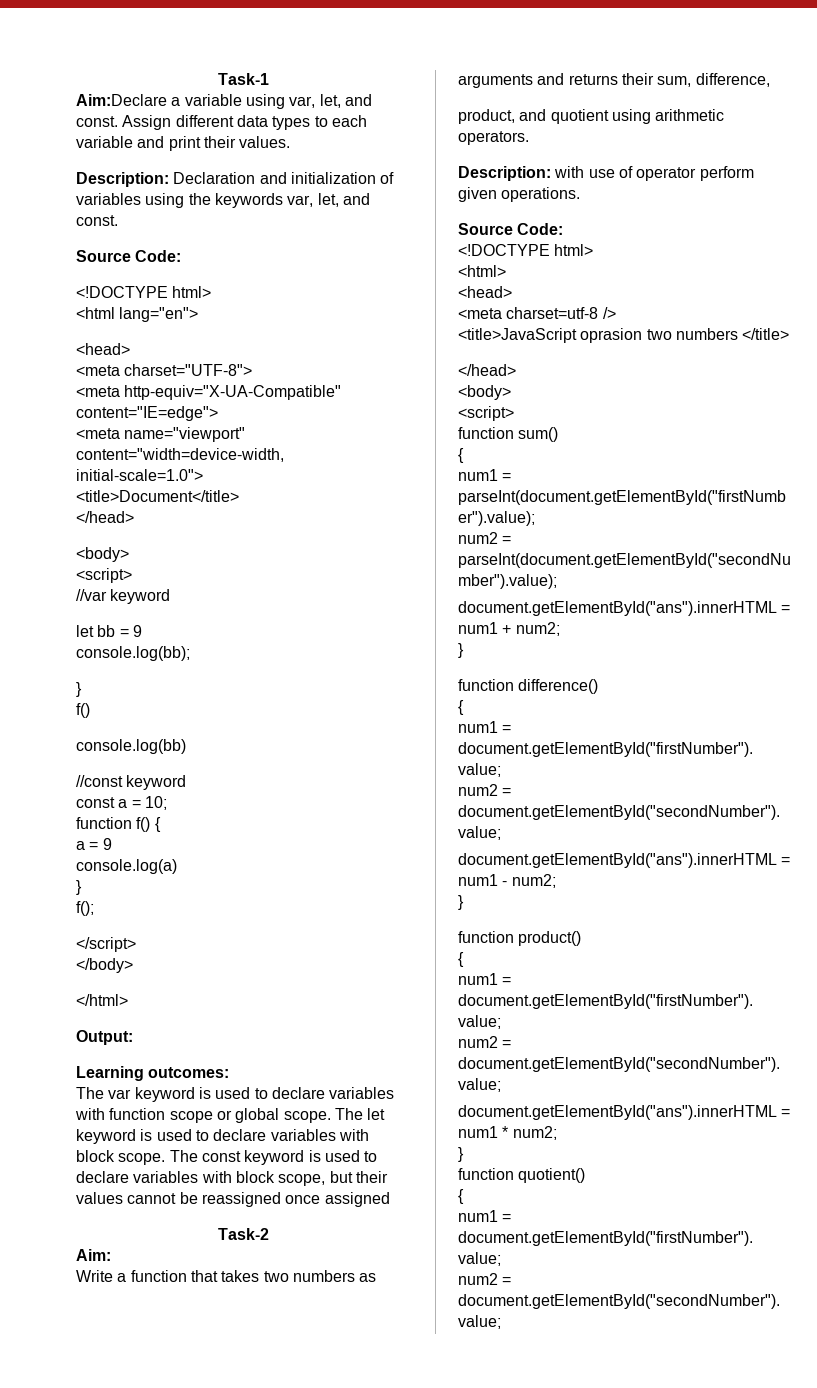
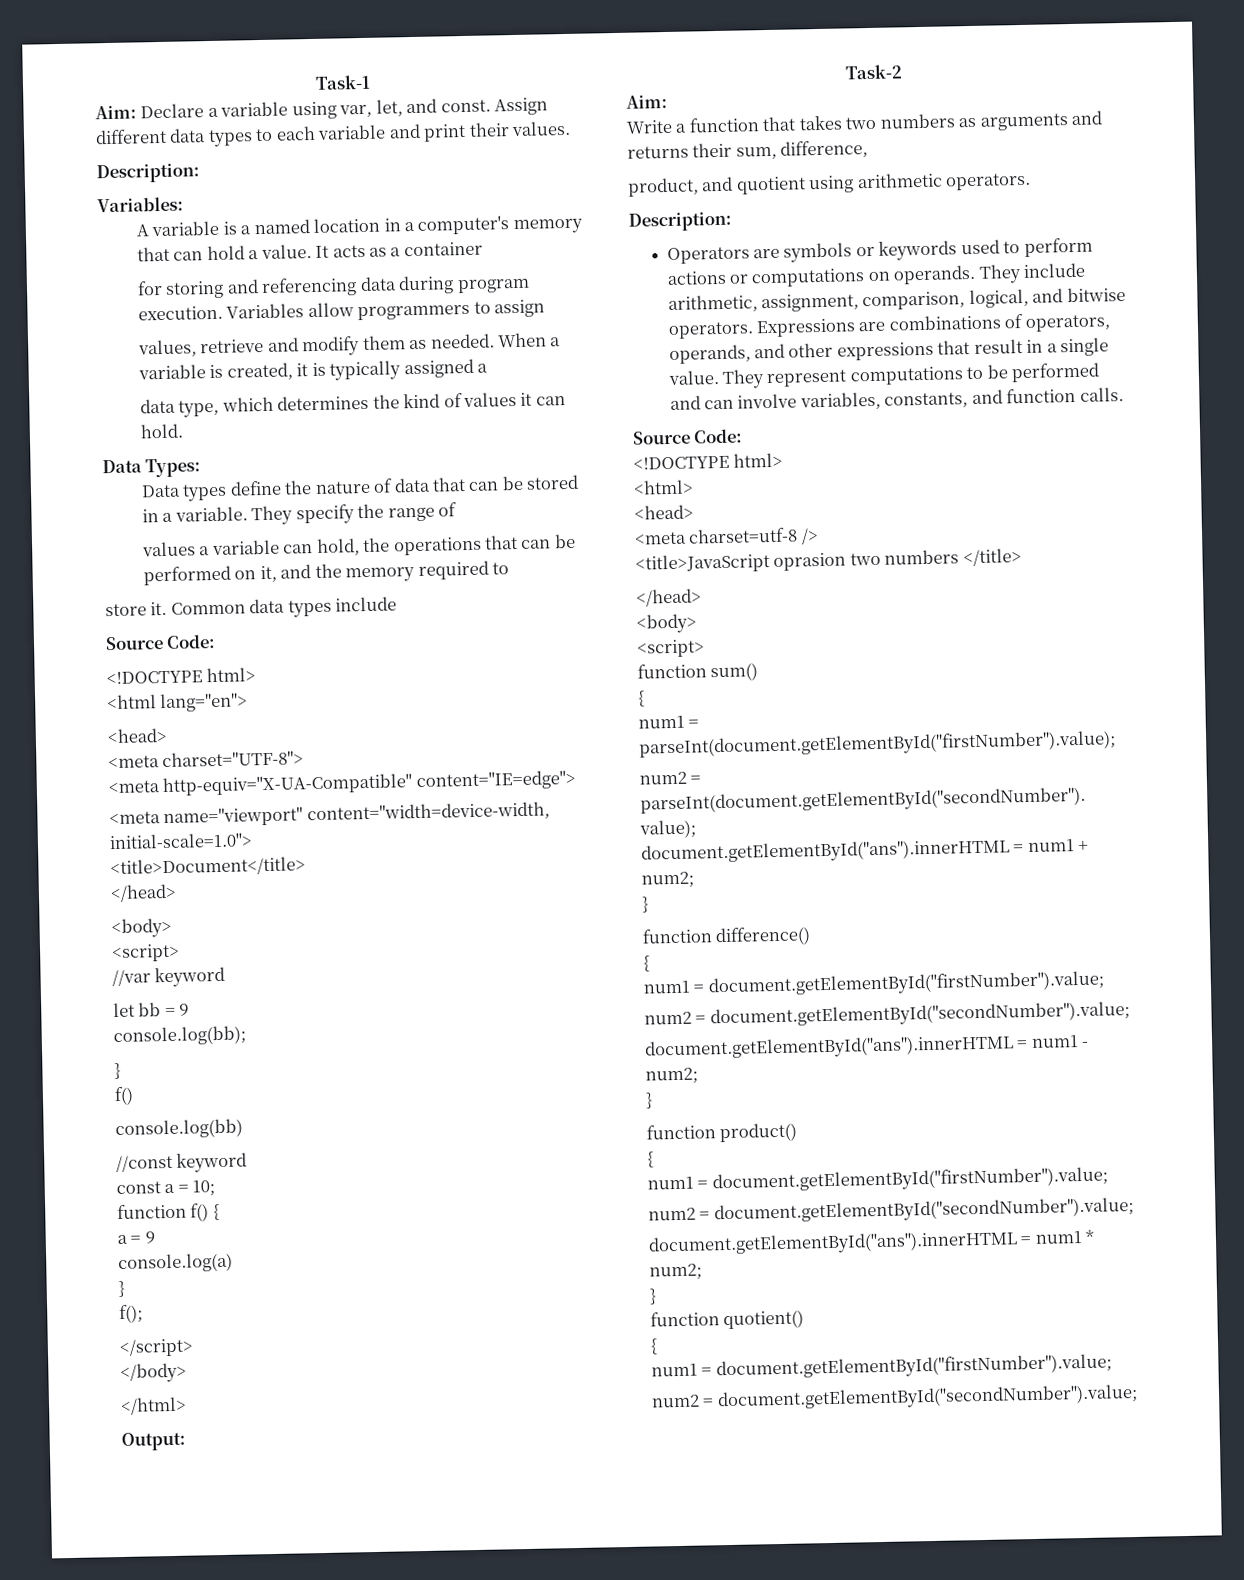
- Aim:Declare a variable using var, let, and const.
+ Aim: Declare a variable using var, let, and const.
  Assign different data types to each variable and print their values.
- Description: Declaration and initialization of variables using the keywords var, let, and const.
+ Description:
+ Variables:
+ A variable is a named location in a computer's memory that can hold a value. It acts as a container
+ for storing and referencing data during program execution. Variables allow programmers to assign
+ values, retrieve and modify them as needed. When a variable is created, it is typically assigned a
+ data type, which determines the kind of values it can hold.
+ Data Types:
+ Data types define the nature of data that can be stored in a variable. They specify the range of
+ values a variable can hold, the operations that can be performed on it, and the memory required to
+ store it. Common data types include
- Learning outcomes:
- The var keyword is used to declare variables with function scope or global scope. The let keyword is used to declare variables with block scope. The const keyword is used to declare variables with block scope, but their values cannot be reassigned once assigned
  product, and quotient using arithmetic operators.
- Description: with use of operator perform given operations.
+ Description:
+ Operators are symbols or keywords used to perform actions or computations on operands. They include arithmetic, assignment, comparison, logical, and bitwise operators. Expressions are combinations of operators, operands, and other expressions that result in a single value. They represent computations to be performed and can involve variables, constants, and function calls.

